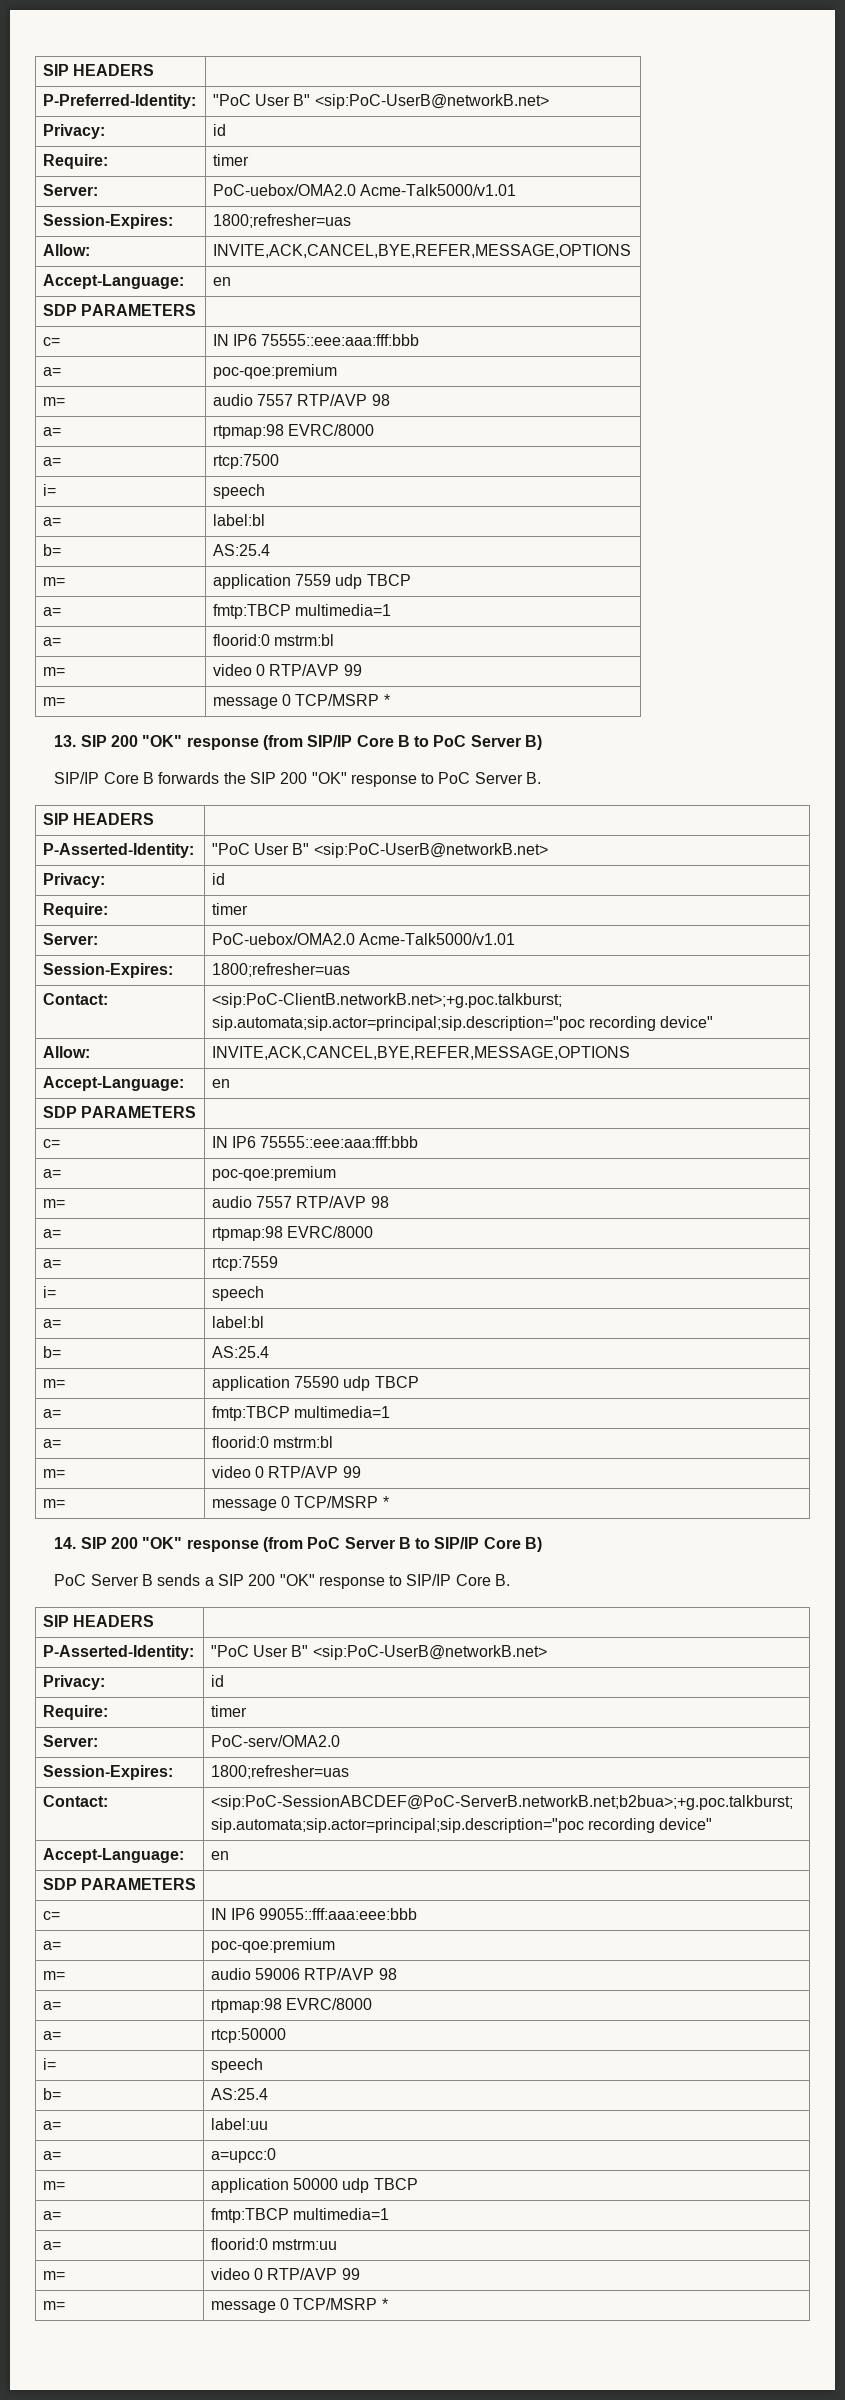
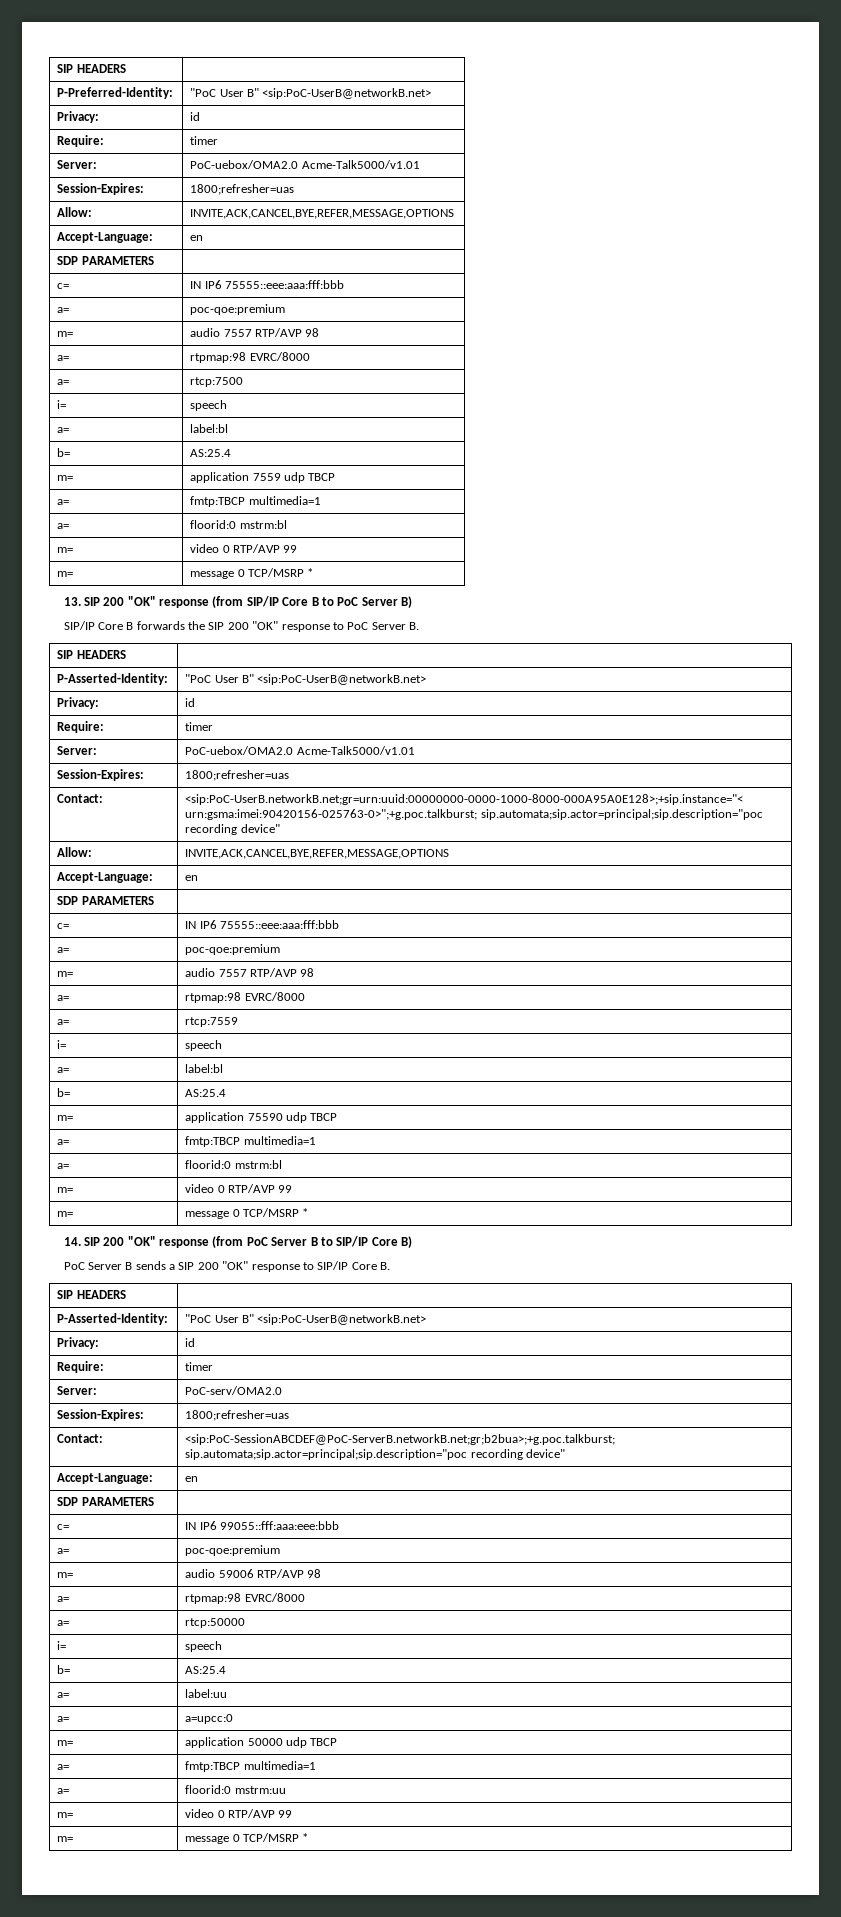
- Contact: | <sip:PoC-ClientB.networkB.net>;+g.poc.talkburst; sip.automata;sip.actor=principal;sip.description="poc recording device"
+ Contact: | <sip:PoC-UserB.networkB.net;gr=urn:uuid:00000000-0000-1000-8000-000A95A0E128>;+sip.instance="< urn:gsma:imei:90420156-025763-0>";+g.poc.talkburst; sip.automata;sip.actor=principal;sip.description="poc recording device"
- Contact: | <sip:PoC-SessionABCDEF@PoC-ServerB.networkB.net;b2bua>;+g.poc.talkburst; sip.automata;sip.actor=principal;sip.description="poc recording device"
+ Contact: | <sip:PoC-SessionABCDEF@PoC-ServerB.networkB.net;gr;b2bua>;+g.poc.talkburst; sip.automata;sip.actor=principal;sip.description="poc recording device"

